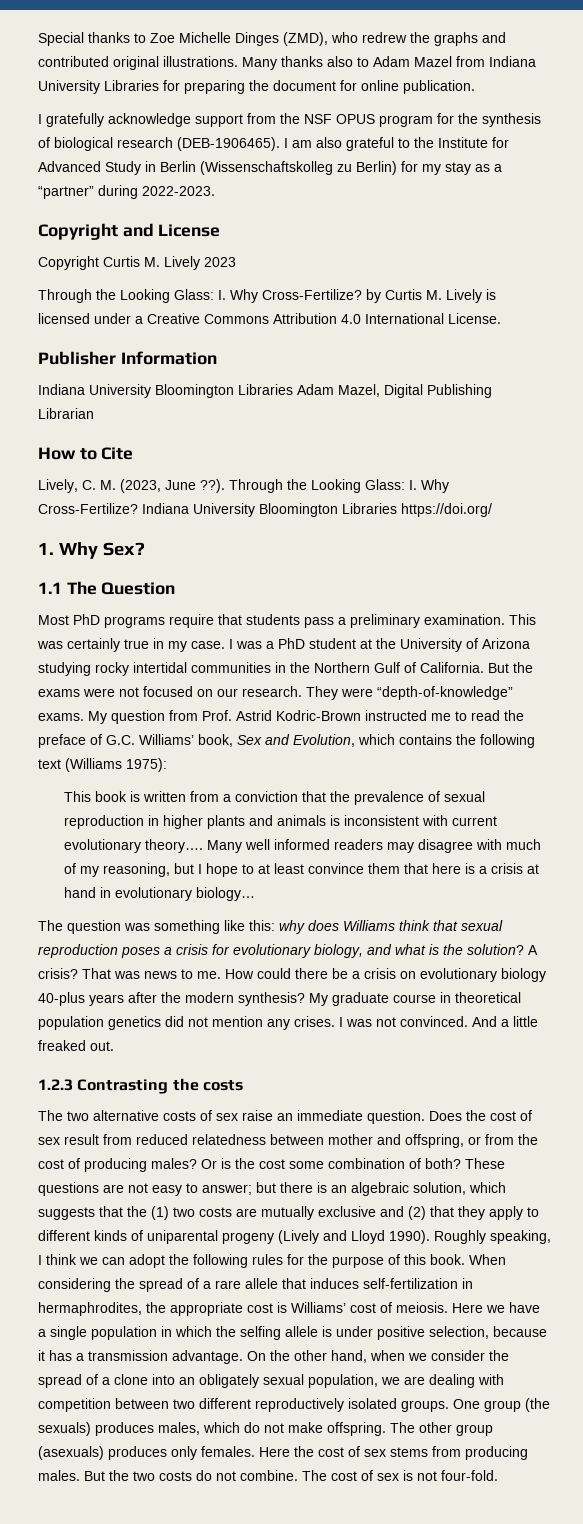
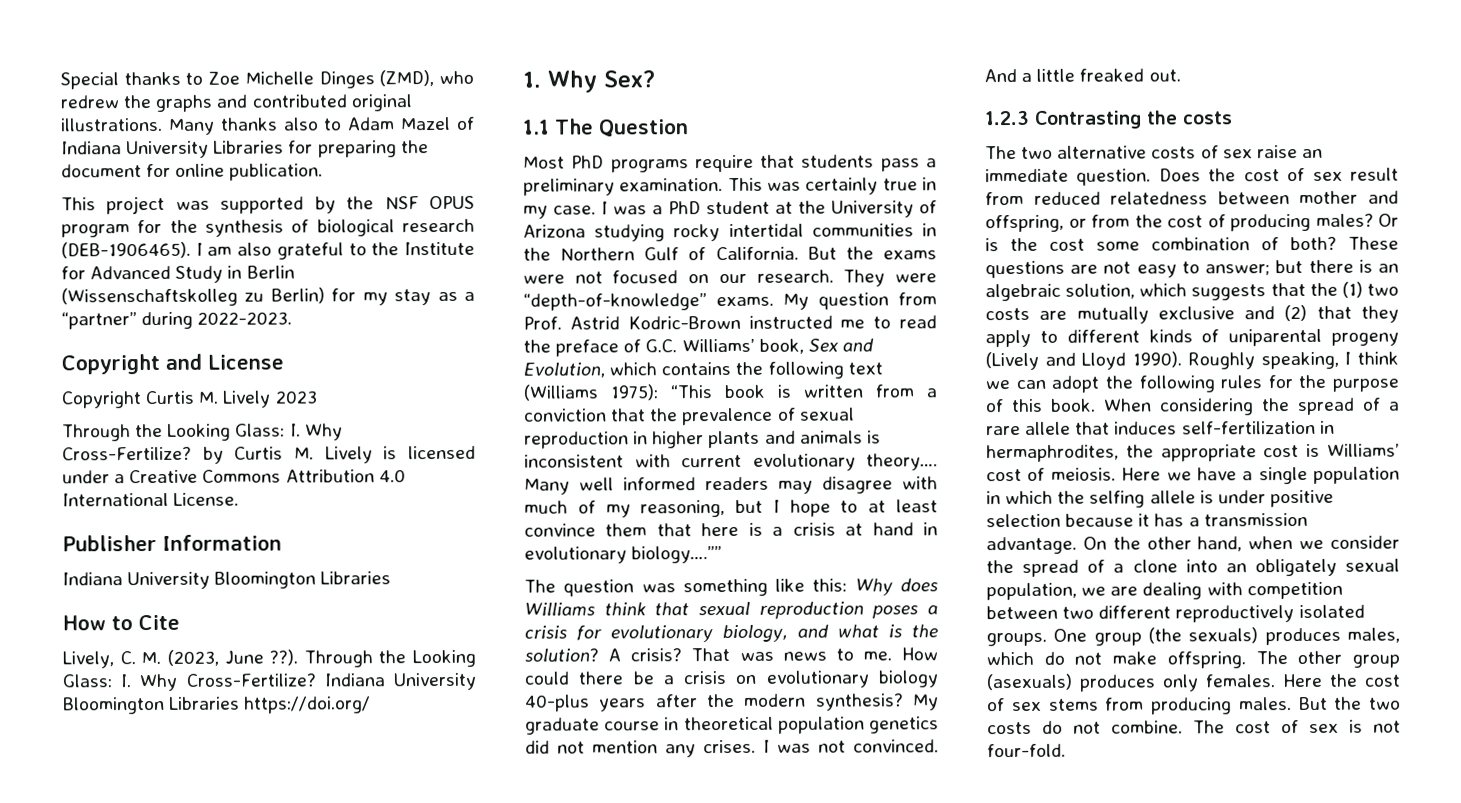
- Many thanks also to Adam Mazel from Indiana University Libraries for preparing the document for online publication.
+ Many thanks also to Adam Mazel of Indiana University Libraries for preparing the document for online publication.
- I gratefully acknowledge support from the NSF OPUS program for the synthesis of biological research (DEB-1906465).
+ This project was supported by the NSF OPUS program for the synthesis of biological research (DEB-1906465).
  Publisher Information
- Indiana University Bloomington Libraries Adam Mazel, Digital Publishing Librarian
+ Indiana University Bloomington Libraries
- My question from Prof. Astrid Kodric-Brown instructed me to read the preface of G.C. Williams’ book, Sex and Evolution, which contains the following text (Williams 1975):
- This book is written from a conviction that the prevalence of sexual reproduction in higher plants and animals is inconsistent with current evolutionary theory….
+ My question from Prof. Astrid Kodric-Brown instructed me to read the preface of G.C. Williams’ book, Sex and Evolution, which contains the following text (Williams 1975): “This book is written from a conviction that the prevalence of sexual reproduction in higher plants and animals is inconsistent with current evolutionary theory….
- Many well informed readers may disagree with much of my reasoning, but I hope to at least convince them that here is a crisis at hand in evolutionary biology…
+ Many well informed readers may disagree with much of my reasoning, but I hope to at least convince them that here is a crisis at hand in evolutionary biology….””
- The question was something like this: why does Williams think that sexual reproduction poses a crisis for evolutionary biology, and what is the solution?
+ The question was something like this: Why does Williams think that sexual reproduction poses a crisis for evolutionary biology, and what is the solution?
- Here we have a single population in which the selfing allele is under positive selection, because it has a transmission advantage.
+ Here we have a single population in which the selfing allele is under positive selection because it has a transmission advantage.

